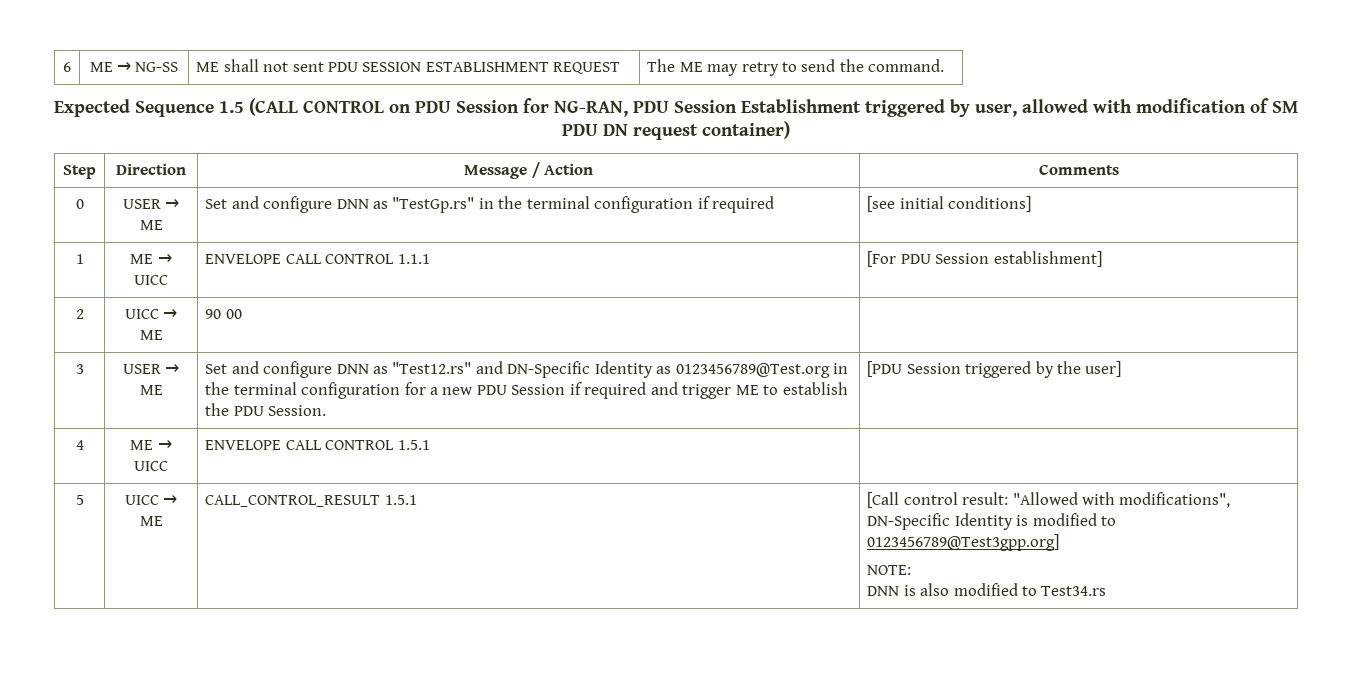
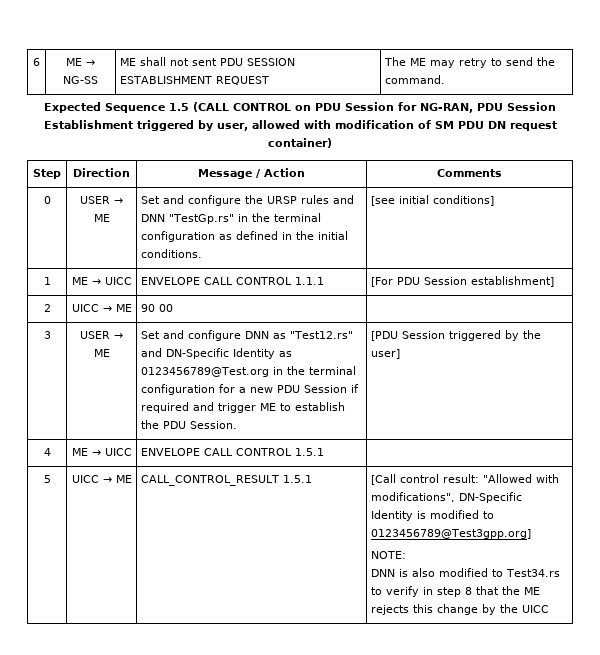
- 0 | USER → ME | Set and configure DNN as "TestGp.rs" in the terminal configuration if required | [see initial conditions]
+ 0 | USER → ME | Set and configure the URSP rules and DNN "TestGp.rs" in the terminal configuration as defined in the initial conditions. | [see initial conditions]
  5 | UICC → ME | CALL_CONTROL_RESULT 1.5.1 | [Call control result: "Allowed with modifications", DN-Specific Identity is modified to 0123456789@Test3gpp.org]
  NOTE:
- DNN is also modified to Test34.rs
+ DNN is also modified to Test34.rs to verify in step 8 that the ME rejects this change by the UICC

